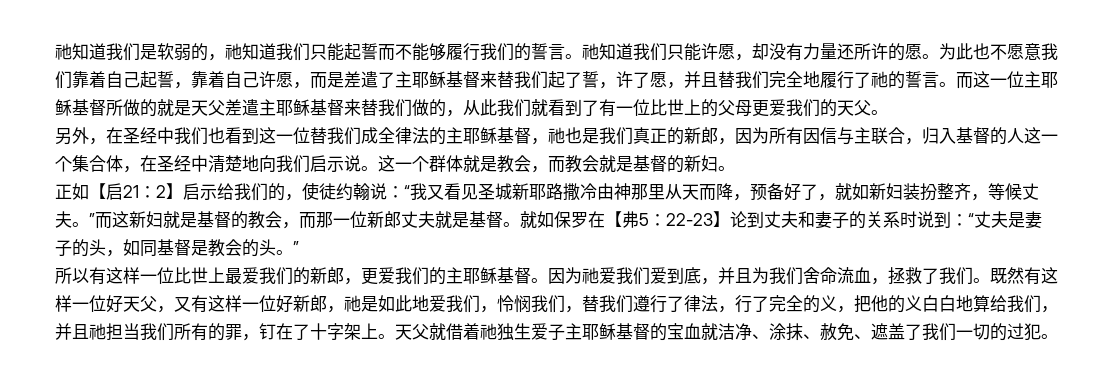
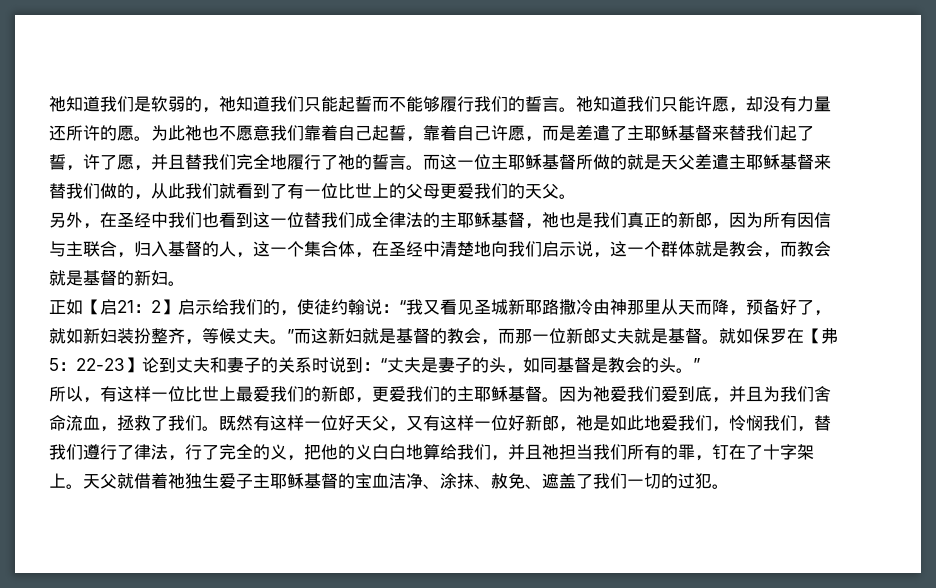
- 为此也不愿意我们靠着自己起誓，靠着自己许愿，而是差遣了主耶稣基督来替我们起了誓，许了愿，并且替我们完全地履行了祂的誓言。
+ 为此祂也不愿意我们靠着自己起誓，靠着自己许愿，而是差遣了主耶稣基督来替我们起了誓，许了愿，并且替我们完全地履行了祂的誓言。
- 另外，在圣经中我们也看到这一位替我们成全律法的主耶稣基督，祂也是我们真正的新郎，因为所有因信与主联合，归入基督的人这一个集合体，在圣经中清楚地向我们启示说。这一个群体就是教会，而教会就是基督的新妇。
+ 另外，在圣经中我们也看到这一位替我们成全律法的主耶稣基督，祂也是我们真正的新郎，因为所有因信与主联合，归入基督的人，这一个集合体，在圣经中清楚地向我们启示说，这一个群体就是教会，而教会就是基督的新妇。
- 所以有这样一位比世上最爱我们的新郎，更爱我们的主耶稣基督。
+ 所以，有这样一位比世上最爱我们的新郎，更爱我们的主耶稣基督。
- 天父就借着祂独生爱子主耶稣基督的宝血就洁净、涂抹、赦免、遮盖了我们一切的过犯。
+ 天父就借着祂独生爱子主耶稣基督的宝血洁净、涂抹、赦免、遮盖了我们一切的过犯。

